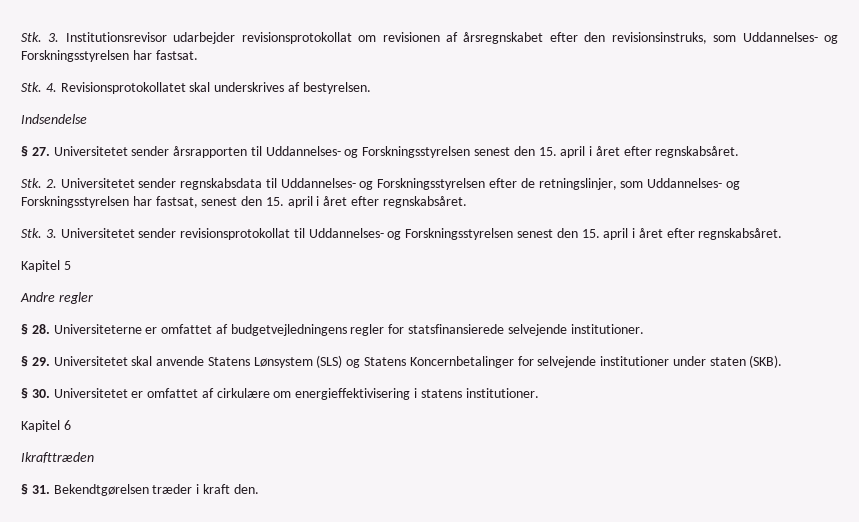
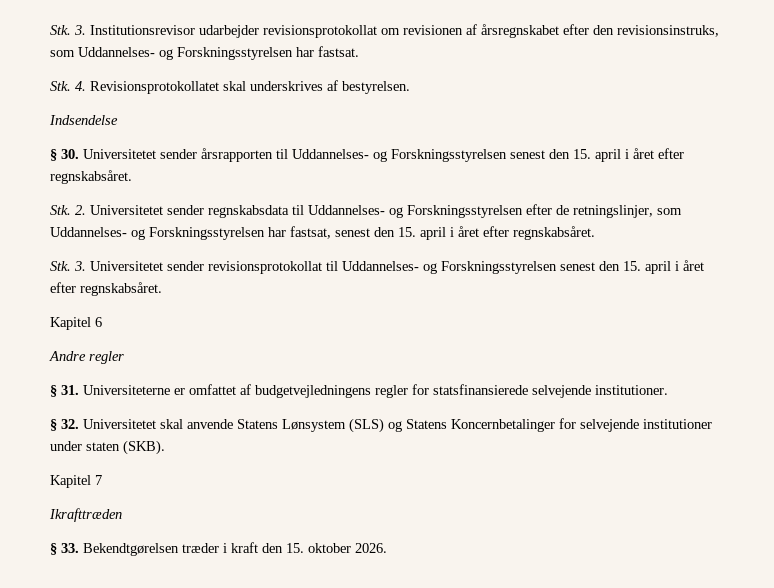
- § 27. Universitetet sender årsrapporten til Uddannelses- og Forskningsstyrelsen senest den 15. april i året efter regnskabsåret.
+ § 30. Universitetet sender årsrapporten til Uddannelses- og Forskningsstyrelsen senest den 15. april i året efter regnskabsåret.
- Kapitel 5
+ Kapitel 6
- § 28. Universiteterne er omfattet af budgetvejledningens regler for statsfinansierede selvejende institutioner.
+ § 31. Universiteterne er omfattet af budgetvejledningens regler for statsfinansierede selvejende institutioner.
- § 29. Universitetet skal anvende Statens Lønsystem (SLS) og Statens Koncernbetalinger for selvejende institutioner under staten (SKB).
+ § 32. Universitetet skal anvende Statens Lønsystem (SLS) og Statens Koncernbetalinger for selvejende institutioner under staten (SKB).
- § 30. Universitetet er omfattet af cirkulære om energieffektivisering i statens institutioner.
- Kapitel 6
+ Kapitel 7
- § 31. Bekendtgørelsen træder i kraft den.
+ § 33. Bekendtgørelsen træder i kraft den 15. oktober 2026.

